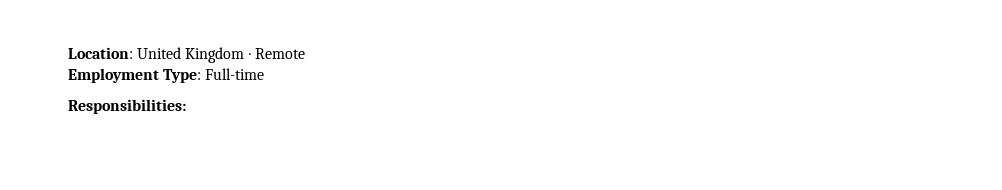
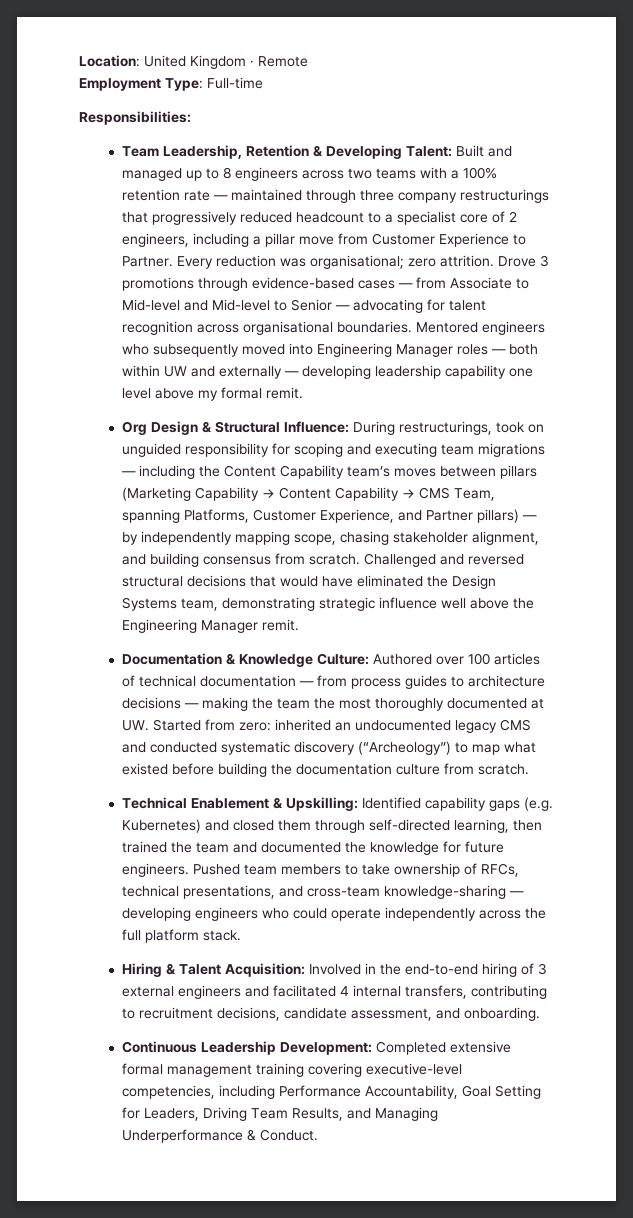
+ Team Leadership, Retention & Developing Talent: Built and managed up to 8 engineers across two teams with a 100% retention rate — maintained through three company restructurings that progressively reduced headcount to a specialist core of 2 engineers, including a pillar move from Customer Experience to Partner. Every reduction was organisational; zero attrition. Drove 3 promotions through evidence-based cases — from Associate to Mid-level and Mid-level to Senior — advocating for talent recognition across organisational boundaries. Mentored engineers who subsequently moved into Engineering Manager roles — both within UW and externally — developing leadership capability one level above my formal remit.
+ Org Design & Structural Influence: During restructurings, took on unguided responsibility for scoping and executing team migrations — including the Content Capability team’s moves between pillars (Marketing Capability → Content Capability → CMS Team, spanning Platforms, Customer Experience, and Partner pillars) — by independently mapping scope, chasing stakeholder alignment, and building consensus from scratch. Challenged and reversed structural decisions that would have eliminated the Design Systems team, demonstrating strategic influence well above the Engineering Manager remit.
+ Documentation & Knowledge Culture: Authored over 100 articles of technical documentation — from process guides to architecture decisions — making the team the most thoroughly documented at UW. Started from zero: inherited an undocumented legacy CMS and conducted systematic discovery (“Archeology”) to map what existed before building the documentation culture from scratch.
+ Technical Enablement & Upskilling: Identified capability gaps (e.g. Kubernetes) and closed them through self-directed learning, then trained the team and documented the knowledge for future engineers. Pushed team members to take ownership of RFCs, technical presentations, and cross-team knowledge-sharing — developing engineers who could operate independently across the full platform stack.
+ Hiring & Talent Acquisition: Involved in the end-to-end hiring of 3 external engineers and facilitated 4 internal transfers, contributing to recruitment decisions, candidate assessment, and onboarding.
+ Continuous Leadership Development: Completed extensive formal management training covering executive-level competencies, including Performance Accountability, Goal Setting for Leaders, Driving Team Results, and Managing Underperformance & Conduct.

